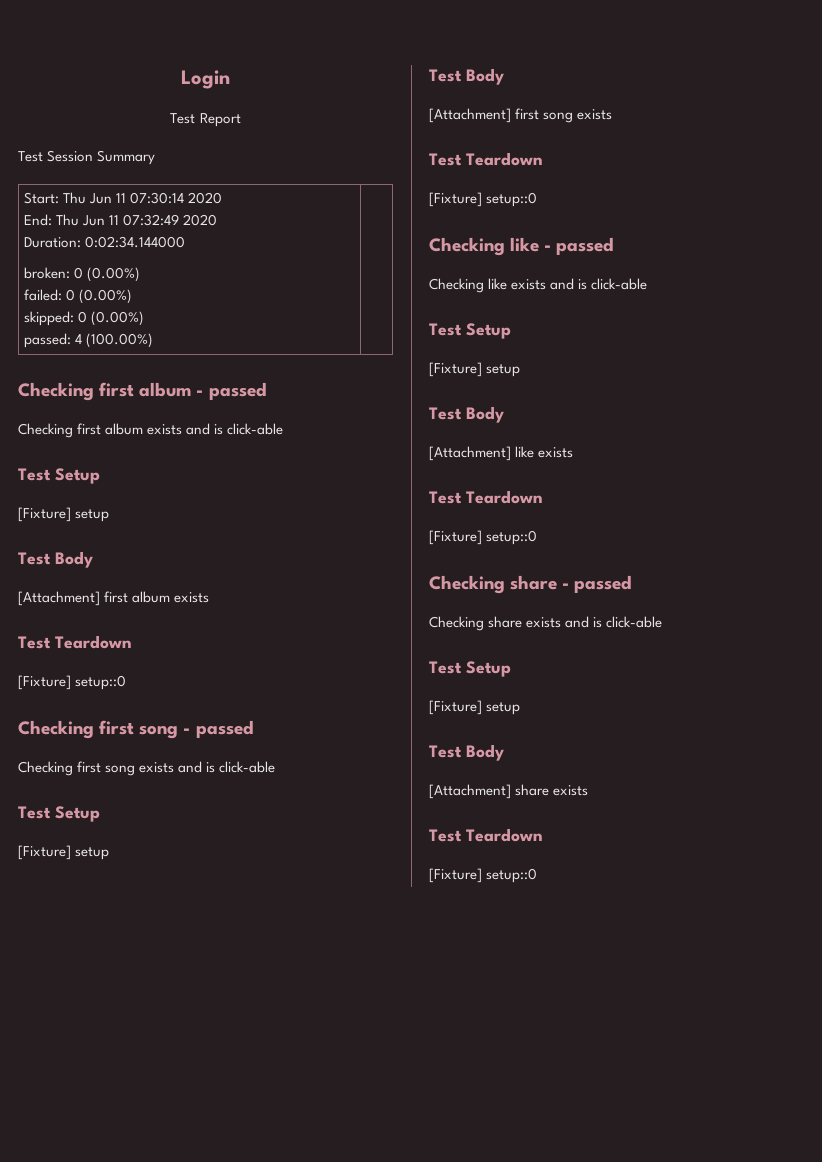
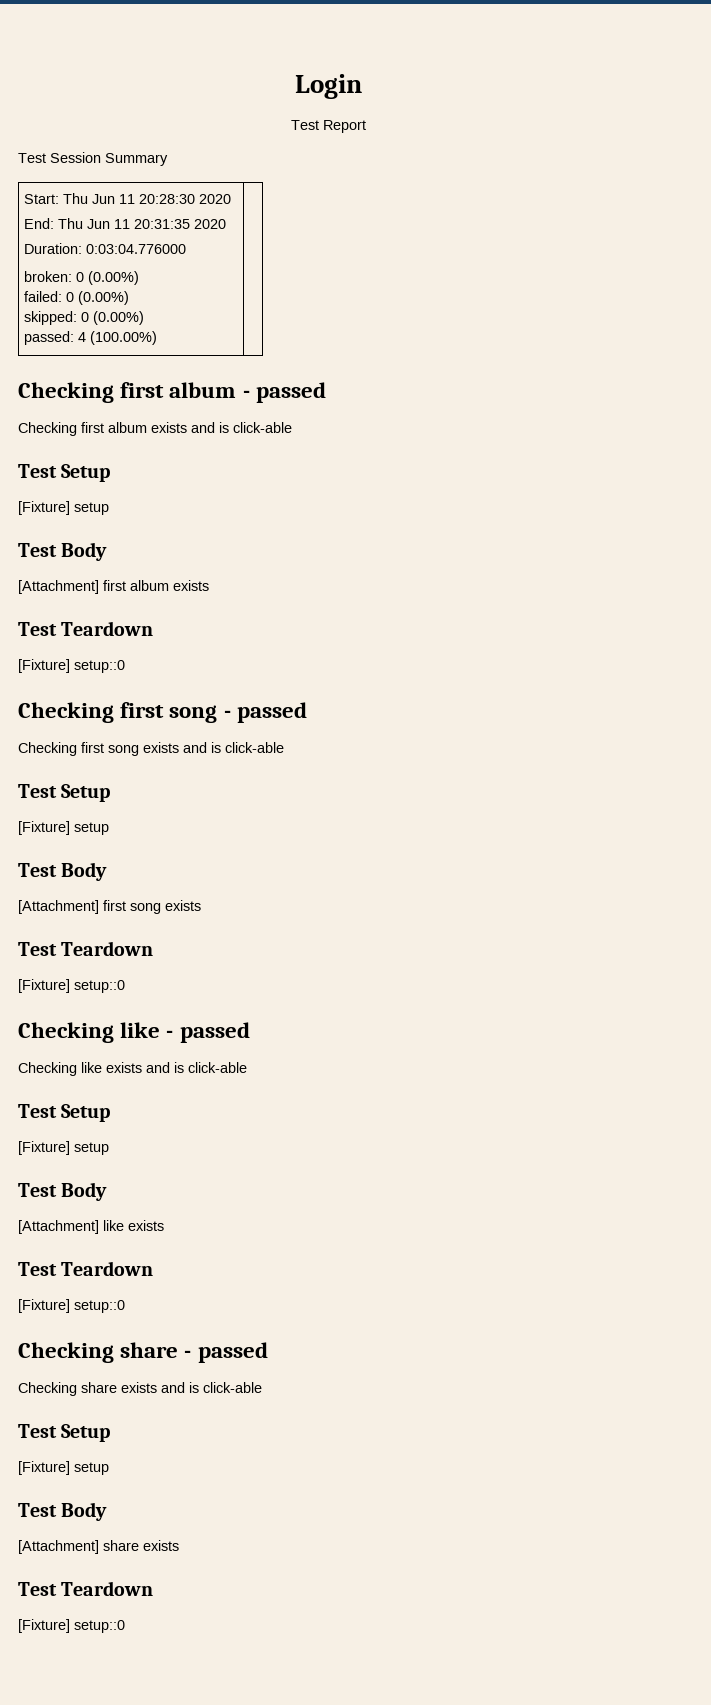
- Start: Thu Jun 11 07:30:14 2020
- End: Thu Jun 11 07:32:49 2020
- Duration: 0:02:34.144000
+ Start: Thu Jun 11 20:28:30 2020
+ End: Thu Jun 11 20:31:35 2020
+ Duration: 0:03:04.776000

